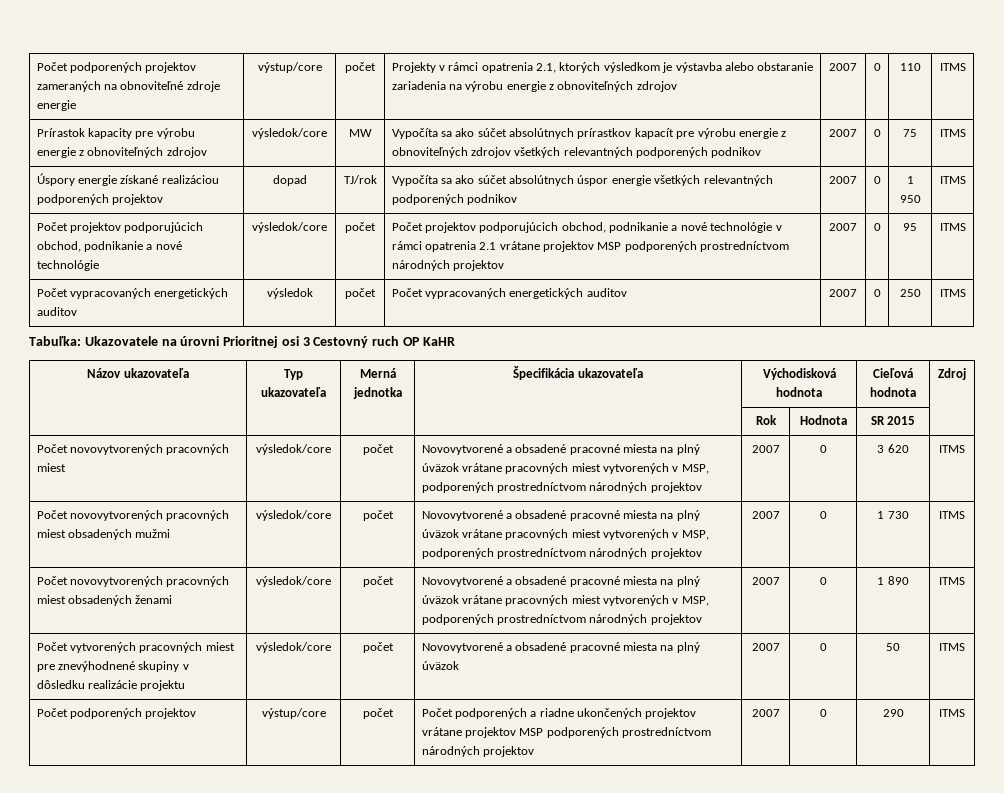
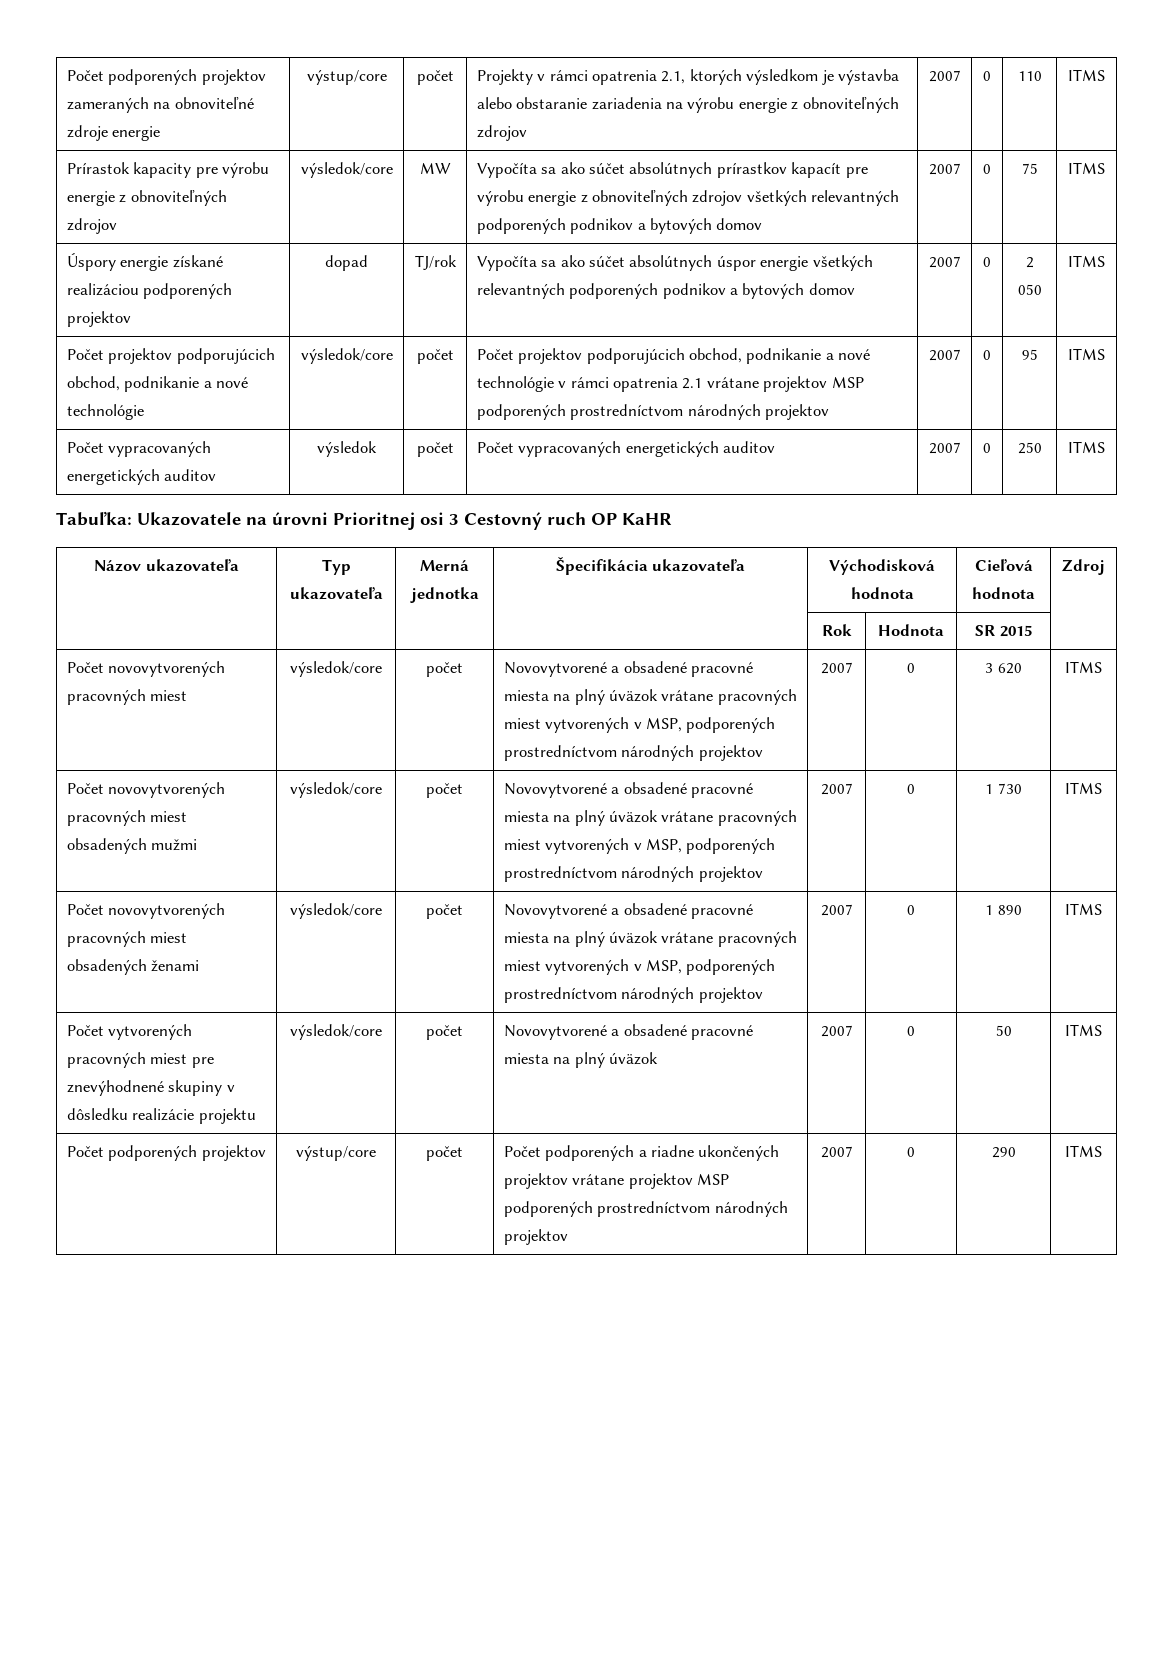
- Prírastok kapacity pre výrobu energie z obnoviteľných zdrojov | výsledok/core | MW | Vypočíta sa ako súčet absolútnych prírastkov kapacít pre výrobu energie z obnoviteľných zdrojov všetkých relevantných podporených podnikov | 2007 | 0 | 75 | ITMS
+ Prírastok kapacity pre výrobu energie z obnoviteľných zdrojov | výsledok/core | MW | Vypočíta sa ako súčet absolútnych prírastkov kapacít pre výrobu energie z obnoviteľných zdrojov všetkých relevantných podporených podnikov a bytových domov | 2007 | 0 | 75 | ITMS
- Úspory energie získané realizáciou podporených projektov | dopad | TJ/rok | Vypočíta sa ako súčet absolútnych úspor energie všetkých relevantných podporených podnikov | 2007 | 0 | 1 950 | ITMS
+ Úspory energie získané realizáciou podporených projektov | dopad | TJ/rok | Vypočíta sa ako súčet absolútnych úspor energie všetkých relevantných podporených podnikov a bytových domov | 2007 | 0 | 2 050 | ITMS

